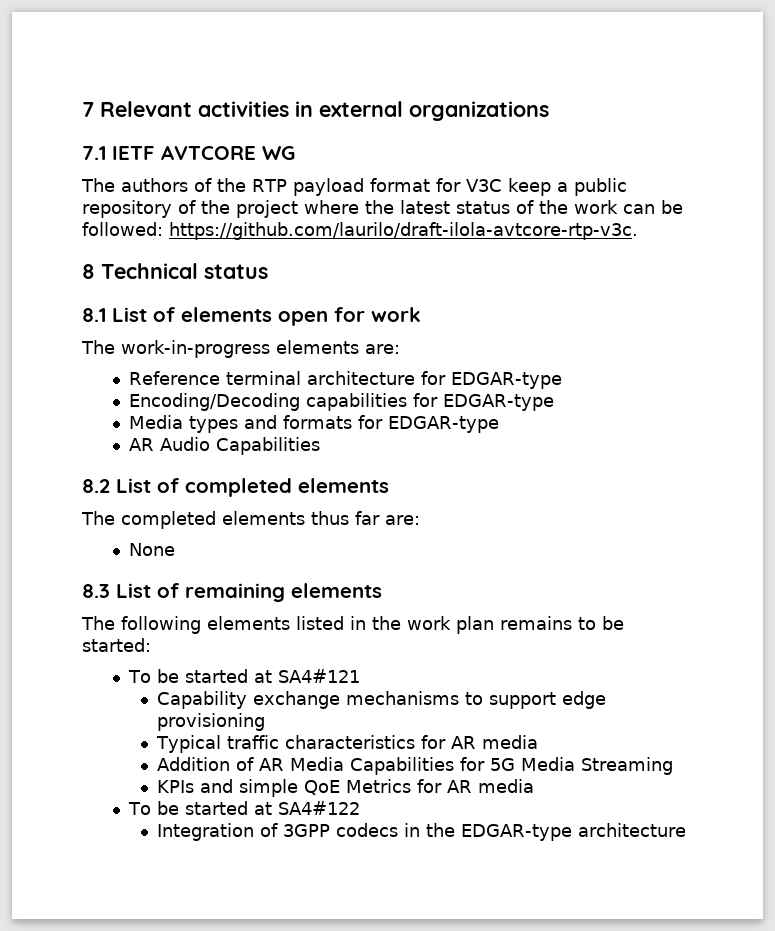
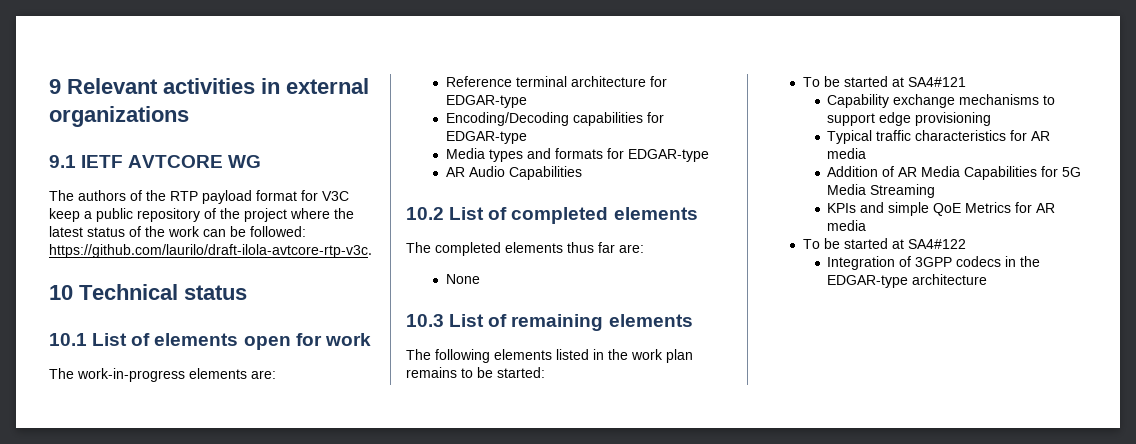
- 7 Relevant activities in external organizations
+ 9 Relevant activities in external organizations
- 7.1 IETF AVTCORE WG
+ 9.1 IETF AVTCORE WG
- 8 Technical status
+ 10 Technical status
- 8.1 List of elements open for work
+ 10.1 List of elements open for work
- 8.2 List of completed elements
+ 10.2 List of completed elements
- 8.3 List of remaining elements
+ 10.3 List of remaining elements

